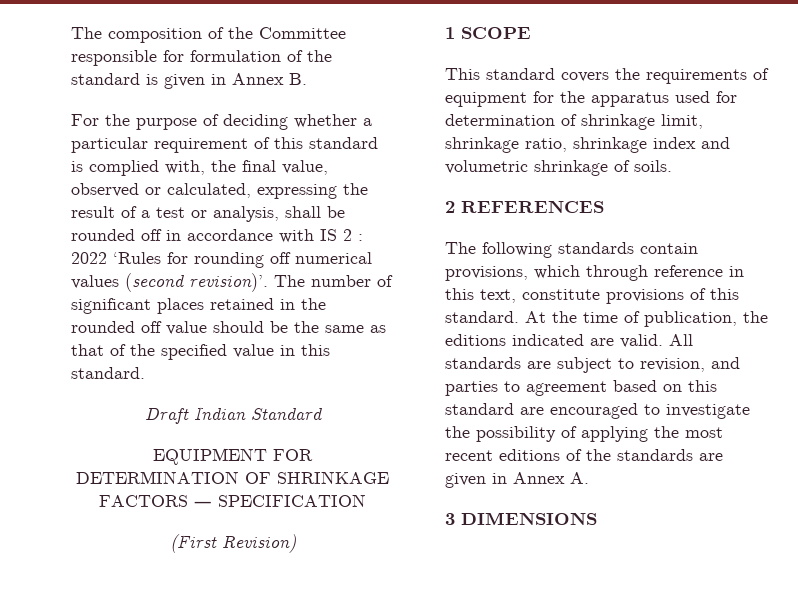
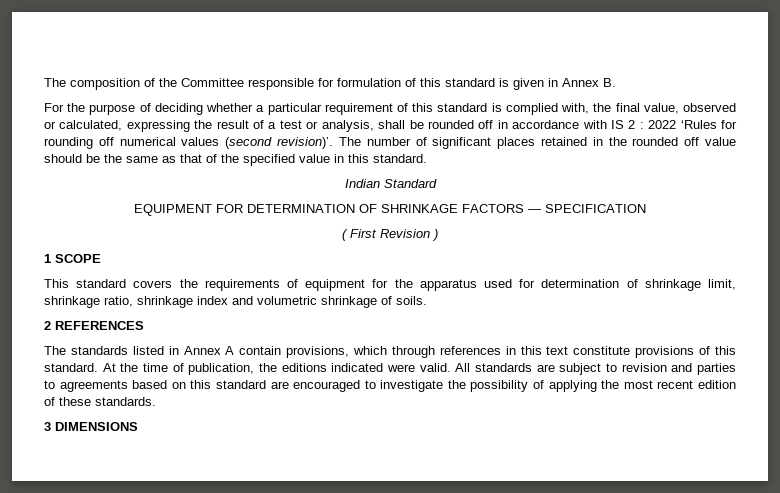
- The composition of the Committee responsible for formulation of the standard is given in Annex B.
+ The composition of the Committee responsible for formulation of this standard is given in Annex B.
- Draft Indian Standard
+ Indian Standard
- (First Revision)
+ ( First Revision )
- The following standards contain provisions, which through reference in this text, constitute provisions of this standard.
+ The standards listed in Annex A contain provisions, which through references in this text constitute provisions of this standard.
- At the time of publication, the editions indicated are valid.
+ At the time of publication, the editions indicated were valid.
- All standards are subject to revision, and parties to agreement based on this standard are encouraged to investigate the possibility of applying the most recent editions of the standards are given in Annex A.
+ All standards are subject to revision and parties to agreements based on this standard are encouraged to investigate the possibility of applying the most recent edition of these standards.

